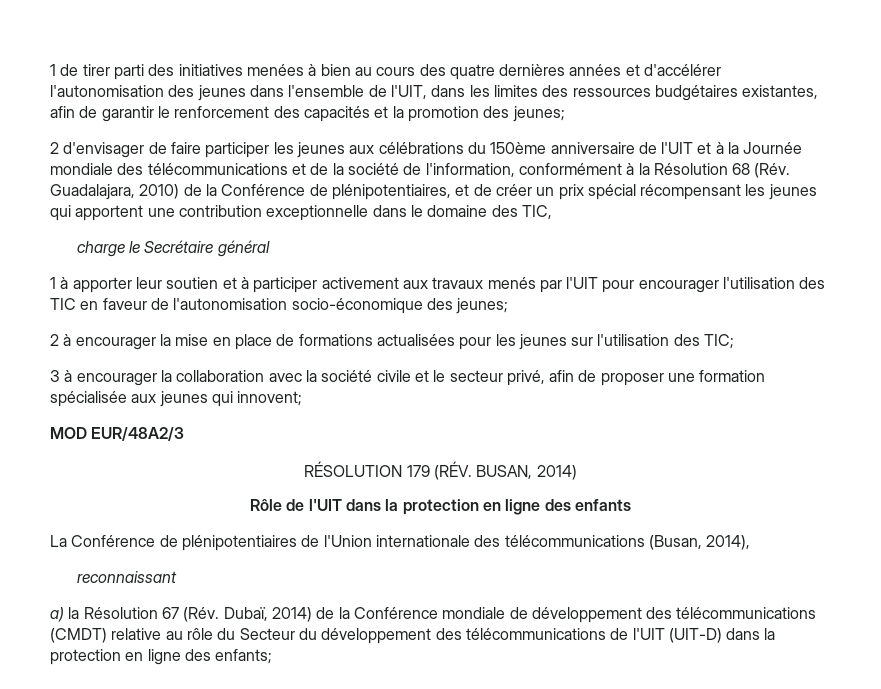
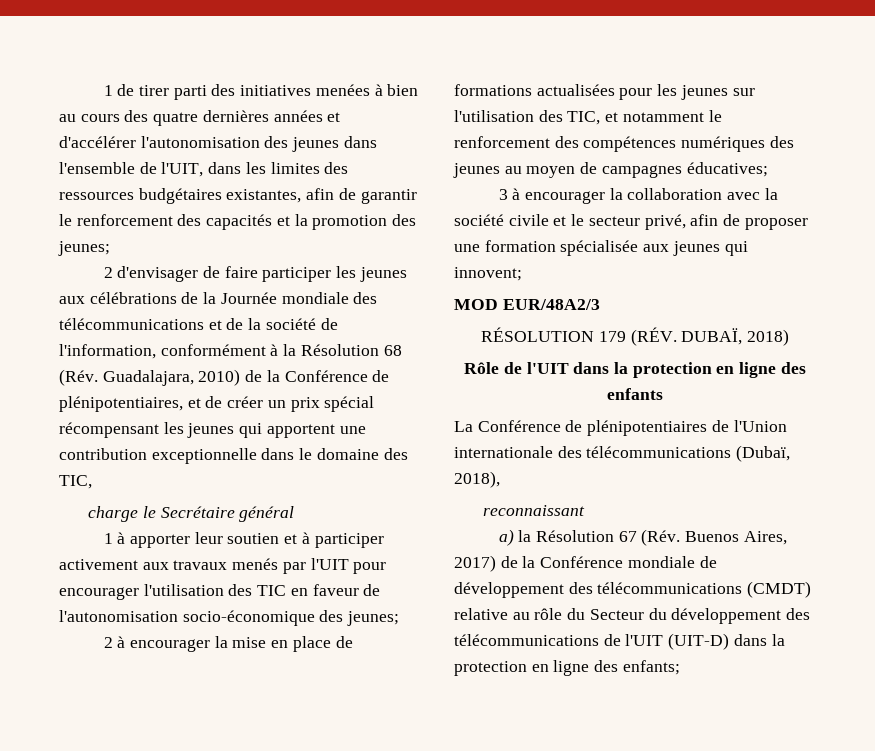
- 2 d'envisager de faire participer les jeunes aux célébrations du 150ème anniversaire de l'UIT et à la Journée mondiale des télécommunications et de la société de l'information, conformément à la Résolution 68 (Rév. Guadalajara, 2010) de la Conférence de plénipotentiaires, et de créer un prix spécial récompensant les jeunes qui apportent une contribution exceptionnelle dans le domaine des TIC,
+ 2 d'envisager de faire participer les jeunes aux célébrations de la Journée mondiale des télécommunications et de la société de l'information, conformément à la Résolution 68 (Rév. Guadalajara, 2010) de la Conférence de plénipotentiaires, et de créer un prix spécial récompensant les jeunes qui apportent une contribution exceptionnelle dans le domaine des TIC,
- 2 à encourager la mise en place de formations actualisées pour les jeunes sur l'utilisation des TIC;
+ 2 à encourager la mise en place de formations actualisées pour les jeunes sur l'utilisation des TIC, et notamment le renforcement des compétences numériques des jeunes au moyen de campagnes éducatives;
- RÉSOLUTION 179 (RÉV. BUSAN, 2014)
+ RÉSOLUTION 179 (RÉV. DUBAÏ, 2018)
- La Conférence de plénipotentiaires de l'Union internationale des télécommunications (Busan, 2014),
+ La Conférence de plénipotentiaires de l'Union internationale des télécommunications (Dubaï, 2018),
- a) la Résolution 67 (Rév. Dubaï, 2014) de la Conférence mondiale de développement des télécommunications (CMDT) relative au rôle du Secteur du développement des télécommunications de l'UIT (UIT-D) dans la protection en ligne des enfants;
+ a) la Résolution 67 (Rév. Buenos Aires, 2017) de la Conférence mondiale de développement des télécommunications (CMDT) relative au rôle du Secteur du développement des télécommunications de l'UIT (UIT-D) dans la protection en ligne des enfants;

